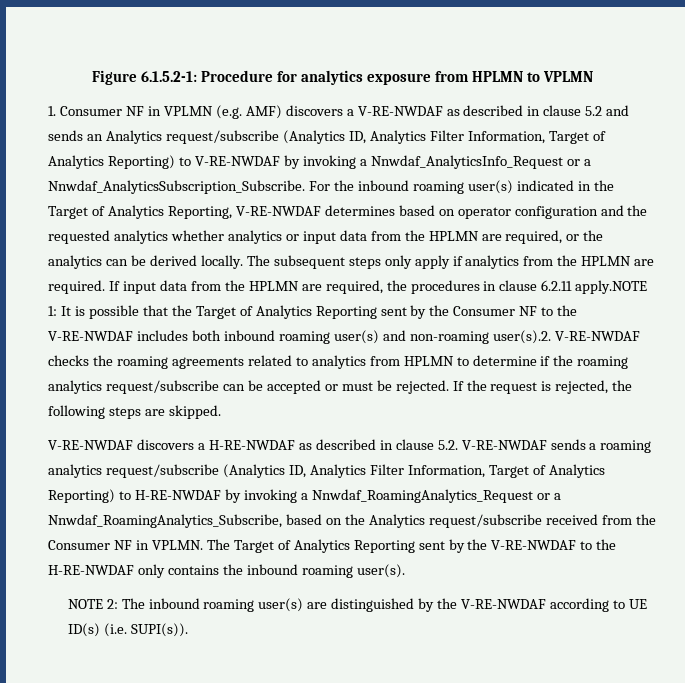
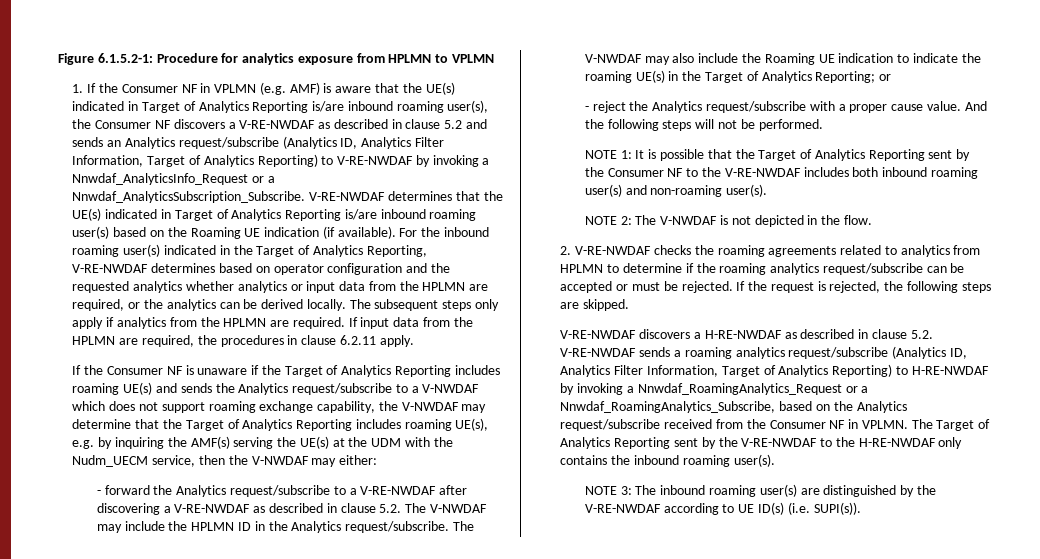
- 1. Consumer NF in VPLMN (e.g. AMF) discovers a V-RE-NWDAF as described in clause 5.2 and sends an Analytics request/subscribe (Analytics ID, Analytics Filter Information, Target of Analytics Reporting) to V-RE-NWDAF by invoking a Nnwdaf_AnalyticsInfo_Request or a Nnwdaf_AnalyticsSubscription_Subscribe.
+ 1. If the Consumer NF in VPLMN (e.g. AMF) is aware that the UE(s) indicated in Target of Analytics Reporting is/are inbound roaming user(s), the Consumer NF discovers a V-RE-NWDAF as described in clause 5.2 and sends an Analytics request/subscribe (Analytics ID, Analytics Filter Information, Target of Analytics Reporting) to V-RE-NWDAF by invoking a Nnwdaf_AnalyticsInfo_Request or a Nnwdaf_AnalyticsSubscription_Subscribe.
+ V-RE-NWDAF determines that the UE(s) indicated in Target of Analytics Reporting is/are inbound roaming user(s) based on the Roaming UE indication (if available).
- If input data from the HPLMN are required, the procedures in clause 6.2.11 apply.NOTE 1:
+ If input data from the HPLMN are required, the procedures in clause 6.2.11 apply.
+ If the Consumer NF is unaware if the Target of Analytics Reporting includes roaming UE(s) and sends the Analytics request/subscribe to a V-NWDAF which does not support roaming exchange capability, the V-NWDAF may determine that the Target of Analytics Reporting includes roaming UE(s), e.g. by inquiring the AMF(s) serving the UE(s) at the UDM with the Nudm_UECM service, then the V-NWDAF may either:
+ - forward the Analytics request/subscribe to a V-RE-NWDAF after discovering a V-RE-NWDAF as described in clause 5.2. The V-NWDAF may include the HPLMN ID in the Analytics request/subscribe. The V-NWDAF may also include the Roaming UE indication to indicate the roaming UE(s) in the Target of Analytics Reporting; or
+ - reject the Analytics request/subscribe with a proper cause value. And the following steps will not be performed.
+ NOTE 1:
- It is possible that the Target of Analytics Reporting sent by the Consumer NF to the V-RE-NWDAF includes both inbound roaming user(s) and non-roaming user(s).2. V-RE-NWDAF checks the roaming agreements related to analytics from HPLMN to determine if the roaming analytics request/subscribe can be accepted or must be rejected.
+ It is possible that the Target of Analytics Reporting sent by the Consumer NF to the V-RE-NWDAF includes both inbound roaming user(s) and non-roaming user(s).
+ NOTE 2: The V-NWDAF is not depicted in the flow.
+ 2. V-RE-NWDAF checks the roaming agreements related to analytics from HPLMN to determine if the roaming analytics request/subscribe can be accepted or must be rejected.
- NOTE 2: The inbound roaming user(s) are distinguished by the V-RE-NWDAF according to UE ID(s) (i.e. SUPI(s)).
+ NOTE 3: The inbound roaming user(s) are distinguished by the V-RE-NWDAF according to UE ID(s) (i.e. SUPI(s)).

